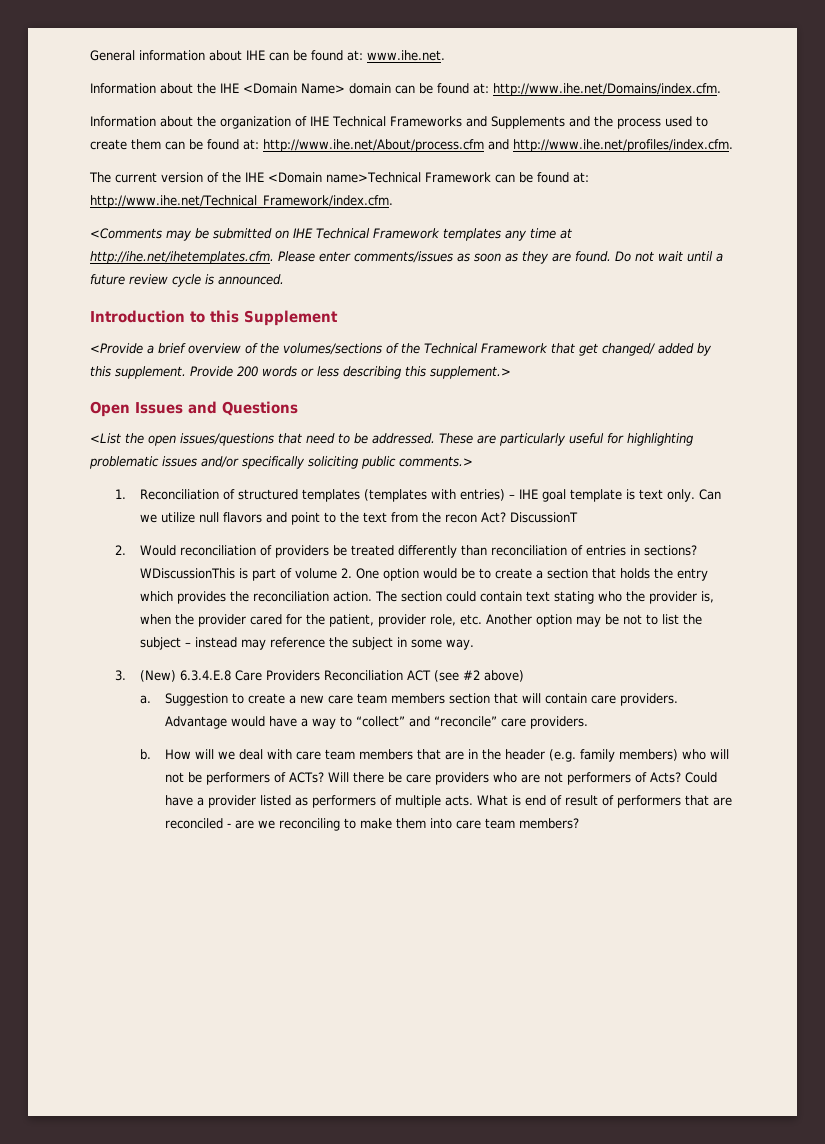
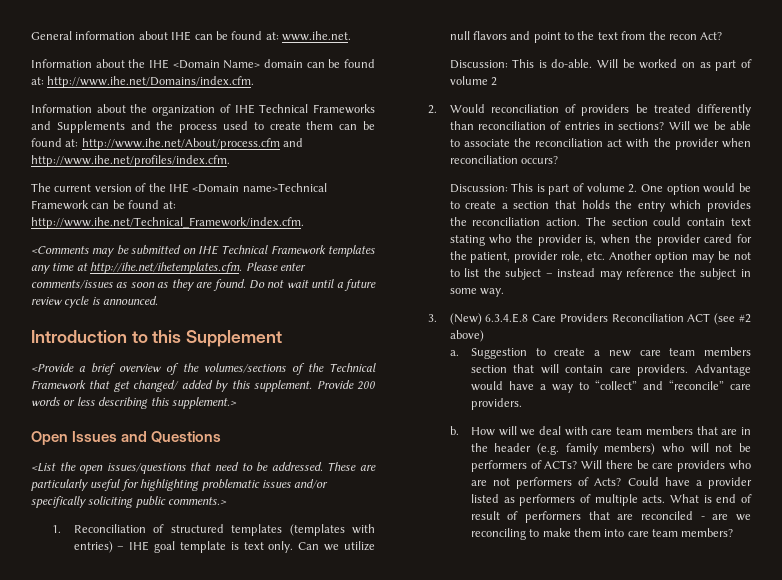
- Can we utilize null flavors and point to the text from the recon Act? DiscussionT
+ Can we utilize null flavors and point to the text from the recon Act?
+ Discussion: This is do-able. Will be worked on as part of volume 2
- WDiscussionThis is part of volume 2. One option would be to create a section that holds the entry which provides the reconciliation action.
+ Will we be able to associate the reconciliation act with the provider when reconciliation occurs?
+ Discussion: This is part of volume 2. One option would be to create a section that holds the entry which provides the reconciliation action.

